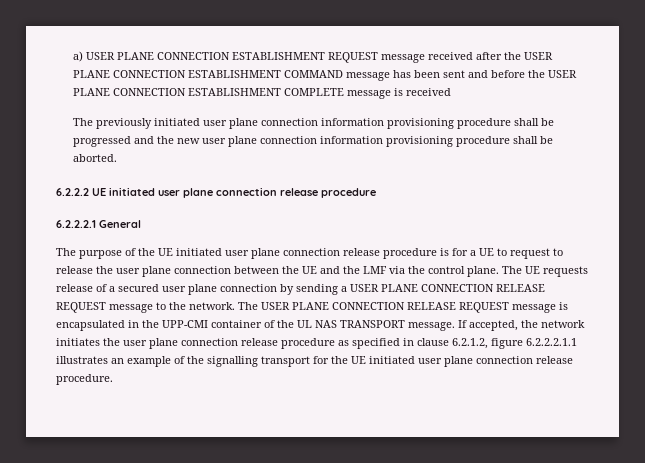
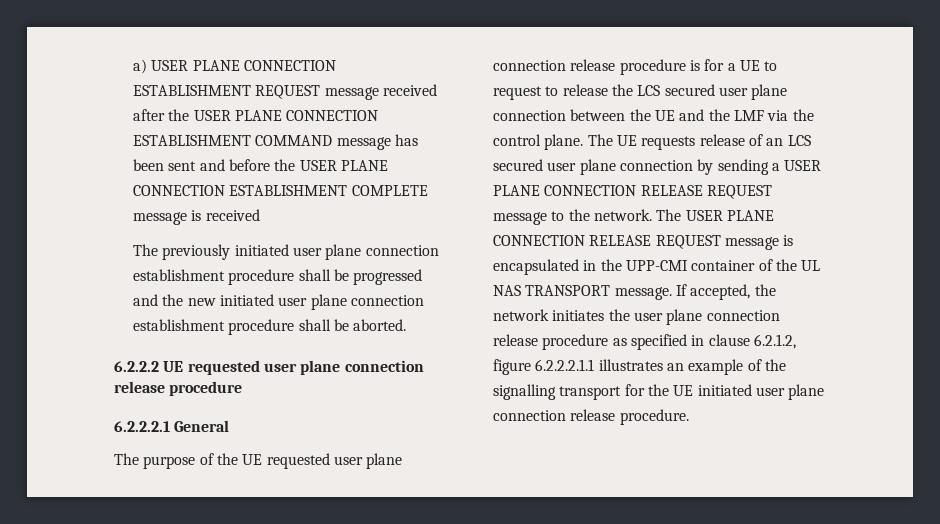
- The previously initiated user plane connection information provisioning procedure shall be progressed and the new user plane connection information provisioning procedure shall be aborted.
+ The previously initiated user plane connection establishment procedure shall be progressed and the new initiated user plane connection establishment procedure shall be aborted.
- 6.2.2.2 UE initiated user plane connection release procedure
+ 6.2.2.2 UE requested user plane connection release procedure
- The purpose of the UE initiated user plane connection release procedure is for a UE to request to release the user plane connection between the UE and the LMF via the control plane.
+ The purpose of the UE requested user plane connection release procedure is for a UE to request to release the LCS secured user plane connection between the UE and the LMF via the control plane.
- The UE requests release of a secured user plane connection by sending a USER PLANE CONNECTION RELEASE REQUEST message to the network.
+ The UE requests release of an LCS secured user plane connection by sending a USER PLANE CONNECTION RELEASE REQUEST message to the network.

